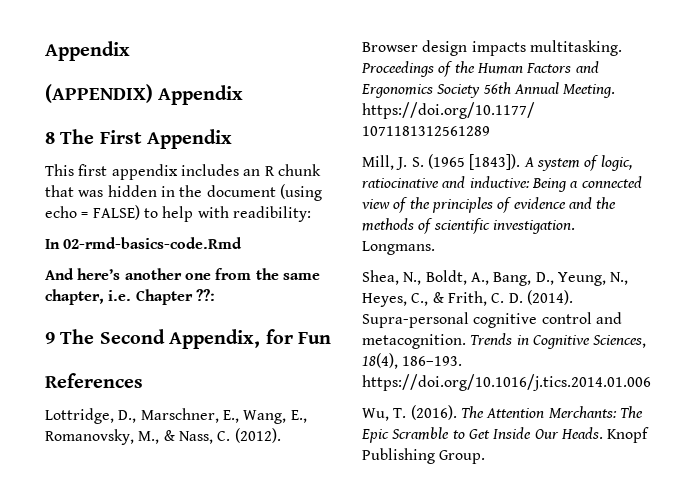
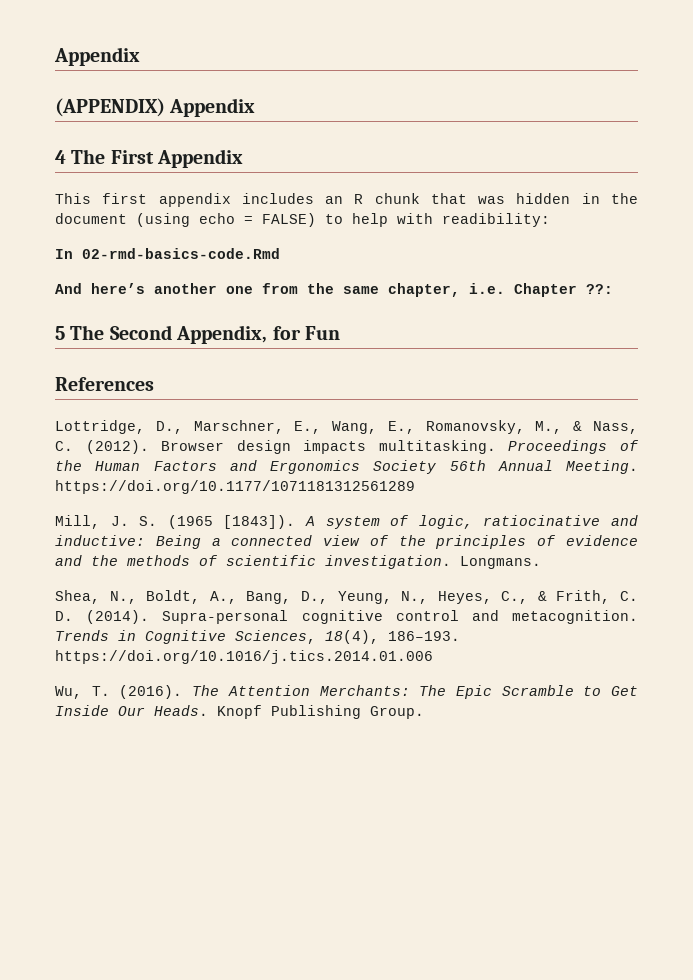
- 8 The First Appendix
+ 4 The First Appendix
- 9 The Second Appendix, for Fun
+ 5 The Second Appendix, for Fun

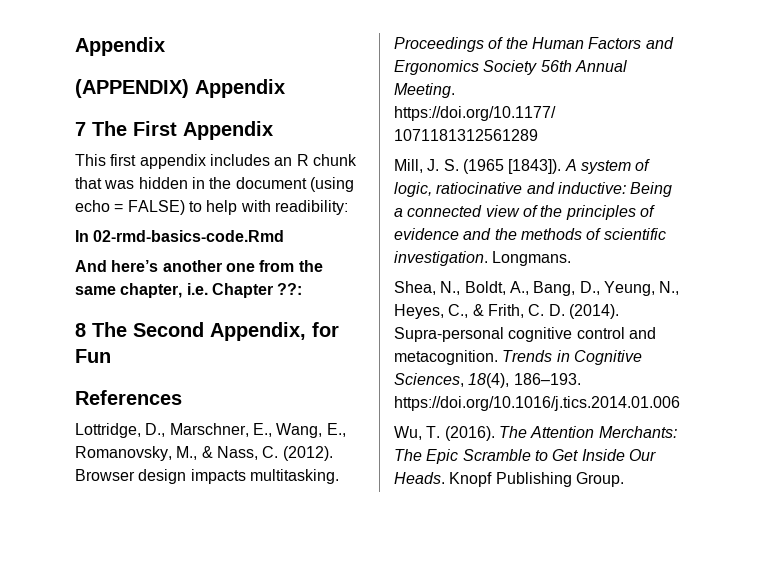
- 4 The First Appendix
+ 7 The First Appendix
- 5 The Second Appendix, for Fun
+ 8 The Second Appendix, for Fun

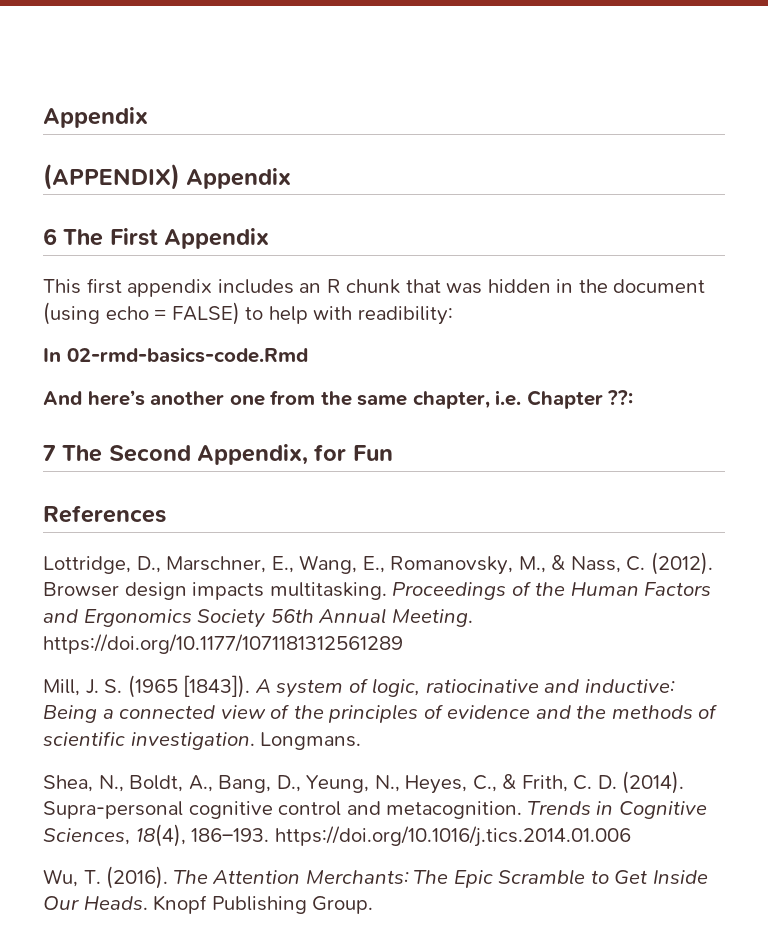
- 7 The First Appendix
+ 6 The First Appendix
- 8 The Second Appendix, for Fun
+ 7 The Second Appendix, for Fun

